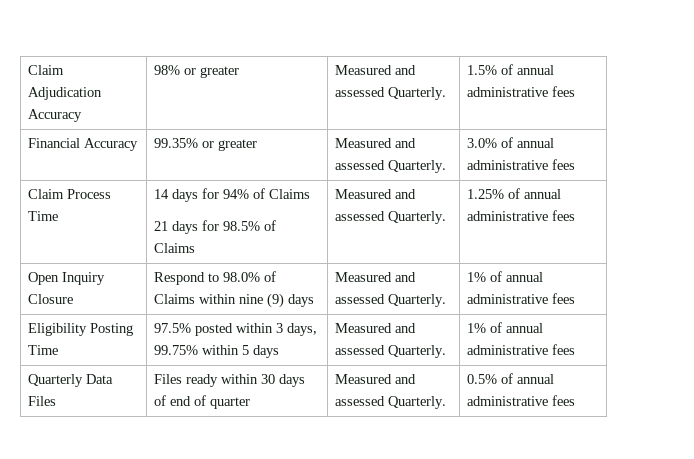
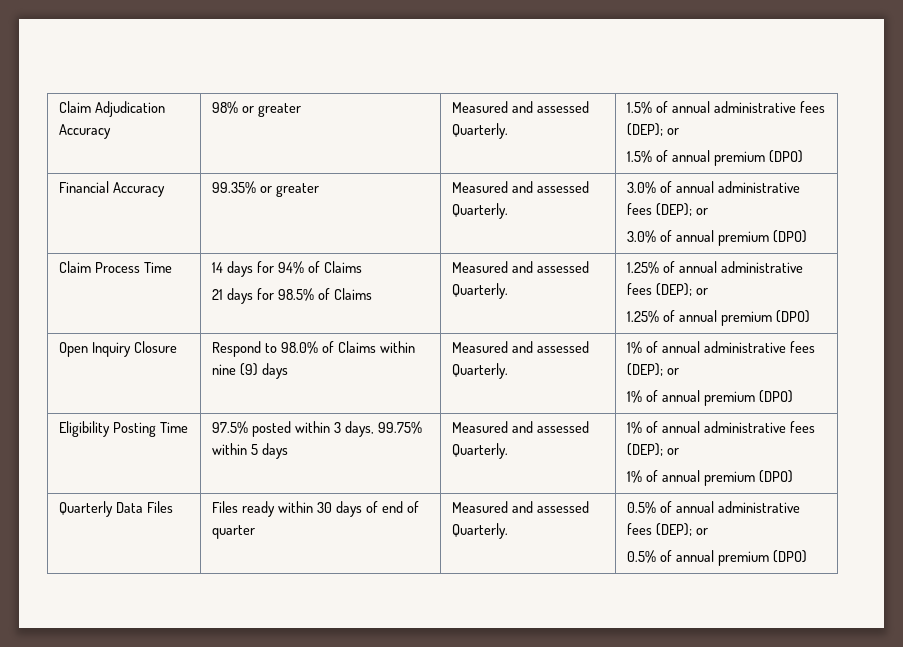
- Claim Adjudication Accuracy | 98% or greater | Measured and assessed Quarterly. | 1.5% of annual administrative fees
+ Claim Adjudication Accuracy | 98% or greater | Measured and assessed Quarterly. | 1.5% of annual administrative fees (DEP); or
+ 1.5% of annual premium (DPO)
- Financial Accuracy | 99.35% or greater | Measured and assessed Quarterly. | 3.0% of annual administrative fees
+ Financial Accuracy | 99.35% or greater | Measured and assessed Quarterly. | 3.0% of annual administrative fees (DEP); or
+ 3.0% of annual premium (DPO)
  Claim Process Time | 14 days for 94% of Claims
- 21 days for 98.5% of Claims | Measured and assessed Quarterly. | 1.25% of annual administrative fees
+ 21 days for 98.5% of Claims | Measured and assessed Quarterly. | 1.25% of annual administrative fees (DEP); or
+ 1.25% of annual premium (DPO)
- Open Inquiry Closure | Respond to 98.0% of Claims within nine (9) days | Measured and assessed Quarterly. | 1% of annual administrative fees
+ Open Inquiry Closure | Respond to 98.0% of Claims within nine (9) days | Measured and assessed Quarterly. | 1% of annual administrative fees (DEP); or
+ 1% of annual premium (DPO)
- Eligibility Posting Time | 97.5% posted within 3 days, 99.75% within 5 days | Measured and assessed Quarterly. | 1% of annual administrative fees
+ Eligibility Posting Time | 97.5% posted within 3 days, 99.75% within 5 days | Measured and assessed Quarterly. | 1% of annual administrative fees (DEP); or
+ 1% of annual premium (DPO)
- Quarterly Data Files | Files ready within 30 days of end of quarter | Measured and assessed Quarterly. | 0.5% of annual administrative fees
+ Quarterly Data Files | Files ready within 30 days of end of quarter | Measured and assessed Quarterly. | 0.5% of annual administrative fees (DEP); or
+ 0.5% of annual premium (DPO)

